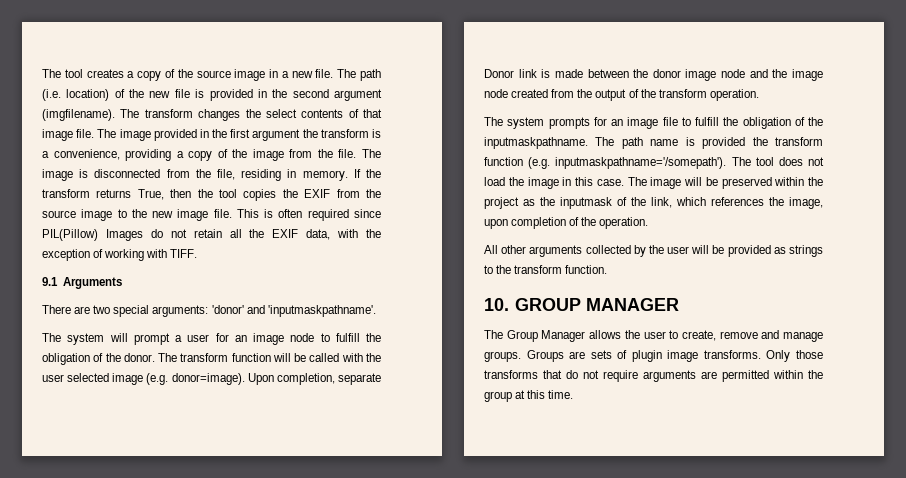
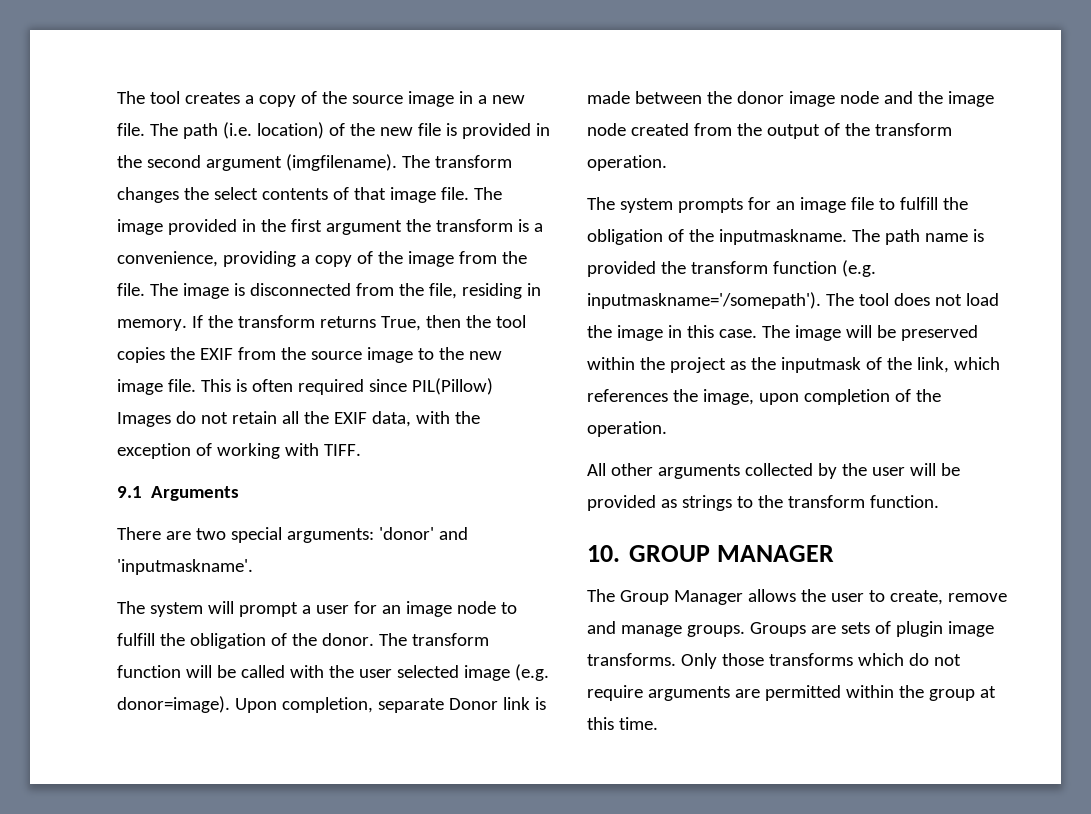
- There are two special arguments: 'donor' and 'inputmaskpathname'.
+ There are two special arguments: 'donor' and 'inputmaskname'.
- The system prompts for an image file to fulfill the obligation of the inputmaskpathname.
+ The system prompts for an image file to fulfill the obligation of the inputmaskname.
- The path name is provided the transform function (e.g. inputmaskpathname='/somepath').
+ The path name is provided the transform function (e.g. inputmaskname='/somepath').
- Only those transforms that do not require arguments are permitted within the group at this time.
+ Only those transforms which do not require arguments are permitted within the group at this time.

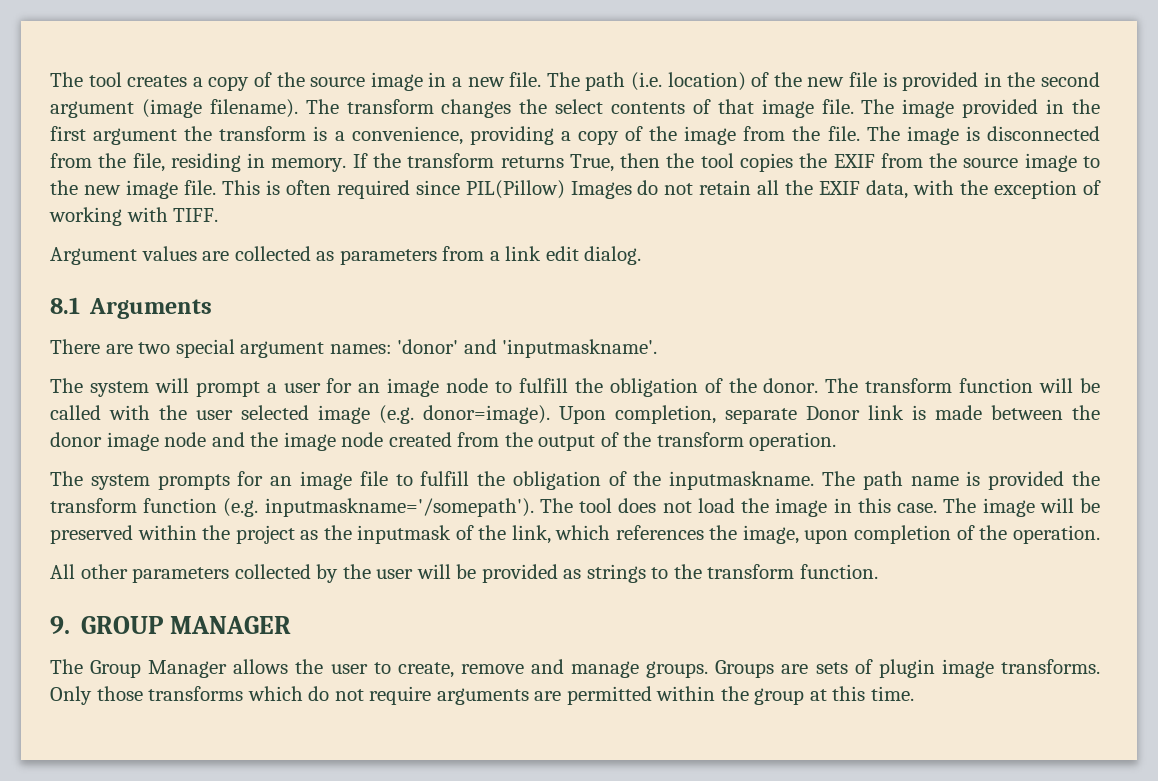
- The path (i.e. location) of the new file is provided in the second argument (imgfilename).
+ The path (i.e. location) of the new file is provided in the second argument (image filename).
- 9.1 Arguments
+ Argument values are collected as parameters from a link edit dialog.
+ 8.1 Arguments
- There are two special arguments: 'donor' and 'inputmaskname'.
+ There are two special argument names: 'donor' and 'inputmaskname'.
- All other arguments collected by the user will be provided as strings to the transform function.
+ All other parameters collected by the user will be provided as strings to the transform function.
- 10. GROUP MANAGER
+ 9. GROUP MANAGER

